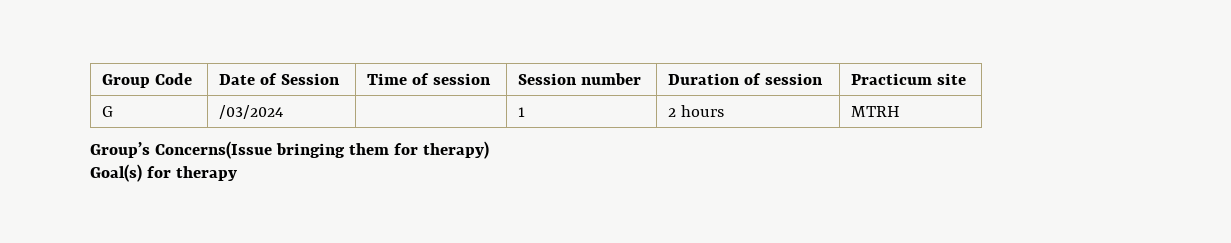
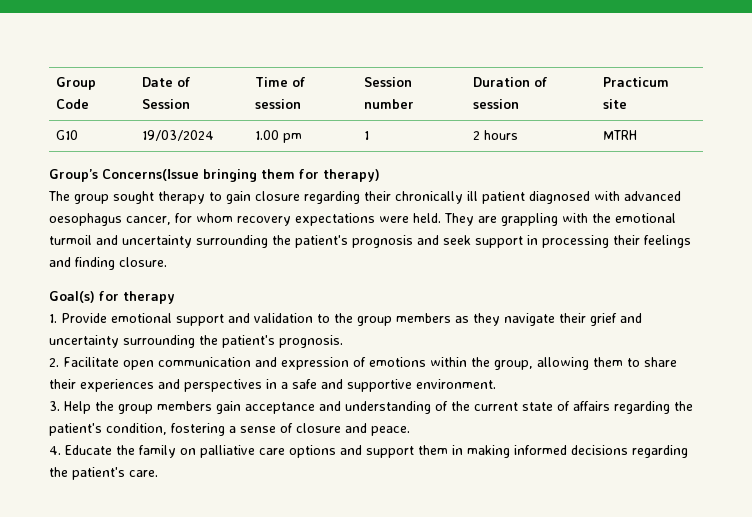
- G | /03/2024 | | 1 | 2 hours | MTRH
+ G10 | 19/03/2024 | 1.00 pm | 1 | 2 hours | MTRH
+ The group sought therapy to gain closure regarding their chronically ill patient diagnosed with advanced oesophagus cancer, for whom recovery expectations were held. They are grappling with the emotional turmoil and uncertainty surrounding the patient's prognosis and seek support in processing their feelings and finding closure.
  Goal(s) for therapy
+ 1. Provide emotional support and validation to the group members as they navigate their grief and uncertainty surrounding the patient's prognosis.
+ 2. Facilitate open communication and expression of emotions within the group, allowing them to share their experiences and perspectives in a safe and supportive environment.
+ 3. Help the group members gain acceptance and understanding of the current state of affairs regarding the patient's condition, fostering a sense of closure and peace.
+ 4. Educate the family on palliative care options and support them in making informed decisions regarding the patient's care.

